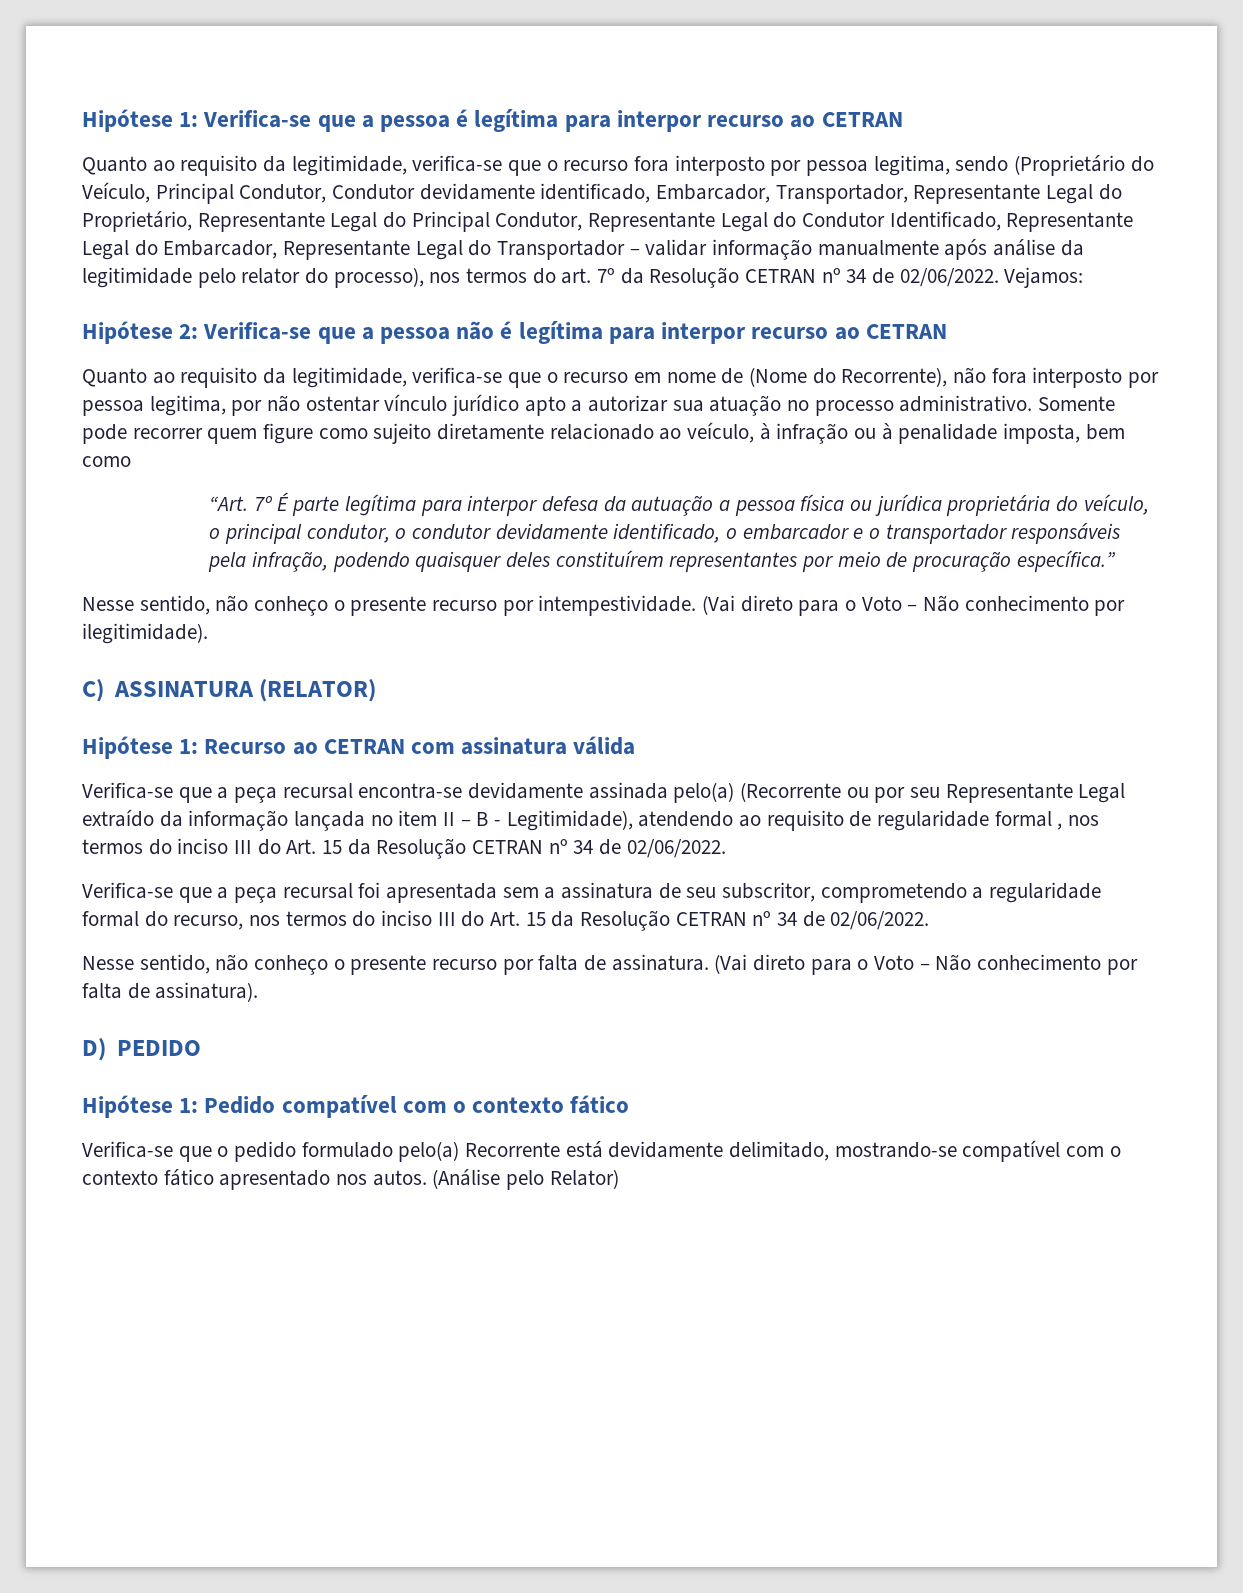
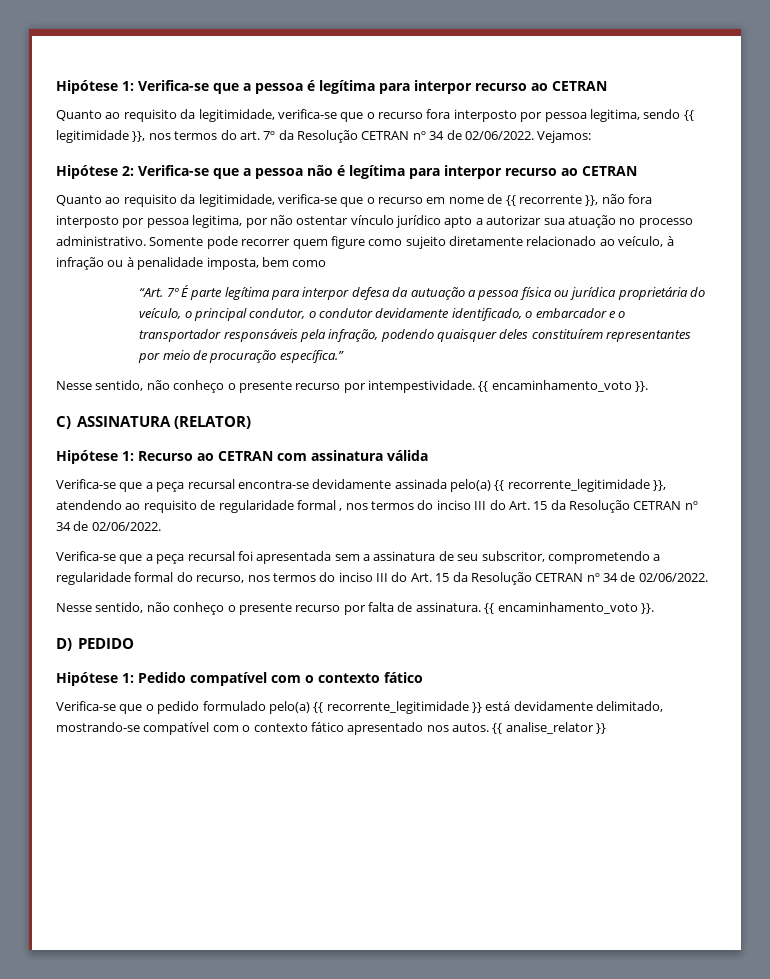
- Quanto ao requisito da legitimidade, verifica-se que o recurso fora interposto por pessoa legitima, sendo (Proprietário do Veículo, Principal Condutor, Condutor devidamente identificado, Embarcador, Transportador, Representante Legal do Proprietário, Representante Legal do Principal Condutor, Representante Legal do Condutor Identificado, Representante Legal do Embarcador, Representante Legal do Transportador – validar informação manualmente após análise da legitimidade pelo relator do processo), nos termos do art. 7º da Resolução CETRAN nº 34 de 02/06/2022.
+ Quanto ao requisito da legitimidade, verifica-se que o recurso fora interposto por pessoa legitima, sendo {{ legitimidade }}, nos termos do art. 7º da Resolução CETRAN nº 34 de 02/06/2022.
- Quanto ao requisito da legitimidade, verifica-se que o recurso em nome de (Nome do Recorrente), não fora interposto por pessoa legitima, por não ostentar vínculo jurídico apto a autorizar sua atuação no processo administrativo.
+ Quanto ao requisito da legitimidade, verifica-se que o recurso em nome de {{ recorrente }}, não fora interposto por pessoa legitima, por não ostentar vínculo jurídico apto a autorizar sua atuação no processo administrativo.
- Nesse sentido, não conheço o presente recurso por intempestividade. (Vai direto para o Voto – Não conhecimento por ilegitimidade).
+ Nesse sentido, não conheço o presente recurso por intempestividade. {{ encaminhamento_voto }}.
- Verifica-se que a peça recursal encontra-se devidamente assinada pelo(a) (Recorrente ou por seu Representante Legal extraído da informação lançada no item II – B - Legitimidade), atendendo ao requisito de regularidade formal , nos termos do inciso III do Art. 15 da Resolução CETRAN nº 34 de 02/06/2022.
+ Verifica-se que a peça recursal encontra-se devidamente assinada pelo(a) {{ recorrente_legitimidade }}, atendendo ao requisito de regularidade formal , nos termos do inciso III do Art. 15 da Resolução CETRAN nº 34 de 02/06/2022.
- Nesse sentido, não conheço o presente recurso por falta de assinatura. (Vai direto para o Voto – Não conhecimento por falta de assinatura).
+ Nesse sentido, não conheço o presente recurso por falta de assinatura. {{ encaminhamento_voto }}.
- Verifica-se que o pedido formulado pelo(a) Recorrente está devidamente delimitado, mostrando-se compatível com o contexto fático apresentado nos autos.
+ Verifica-se que o pedido formulado pelo(a) {{ recorrente_legitimidade }} está devidamente delimitado, mostrando-se compatível com o contexto fático apresentado nos autos.
- (Análise pelo Relator)
+ {{ analise_relator }}

